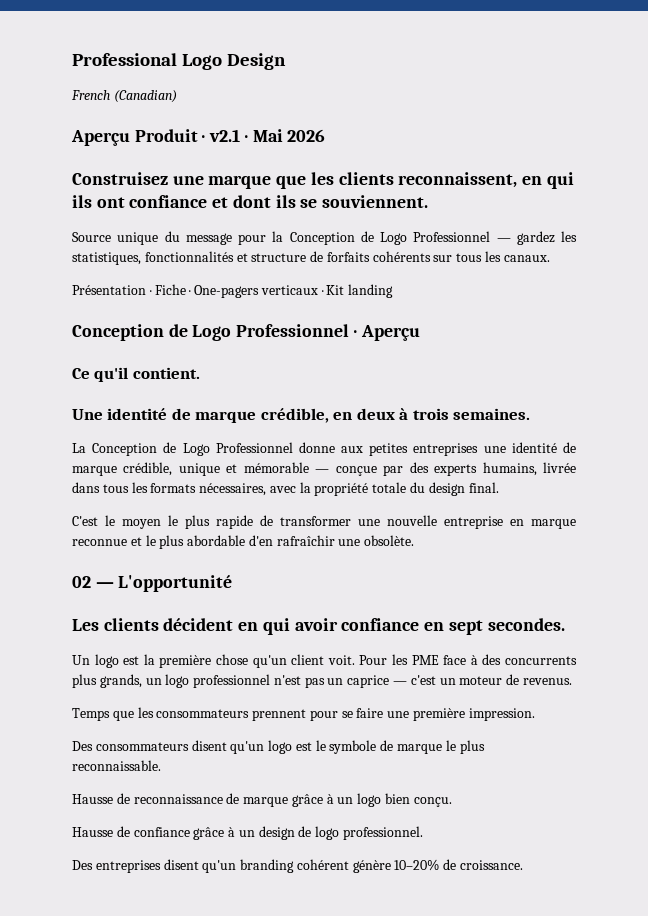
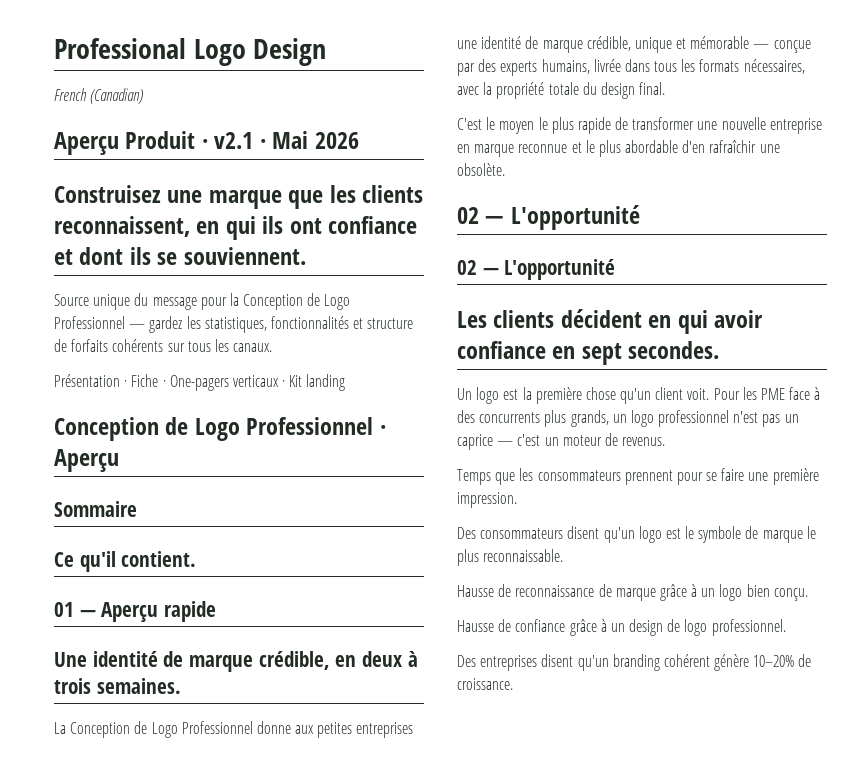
+ Sommaire
+ 01 — Aperçu rapide
  C'est le moyen le plus rapide de transformer une nouvelle entreprise en marque reconnue et le plus abordable d'en rafraîchir une obsolète.
+ 02 — L'opportunité

